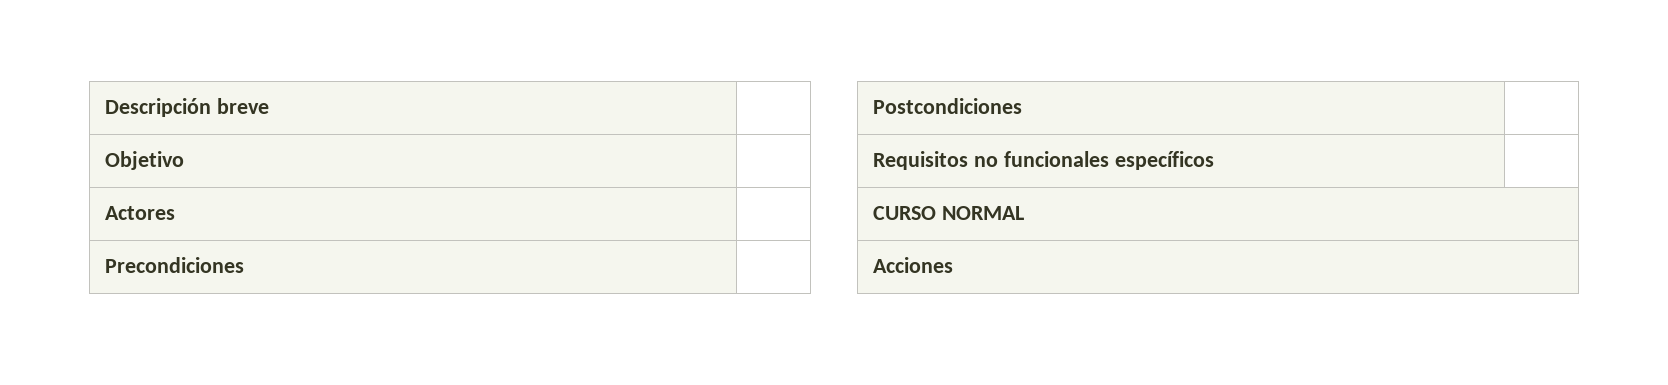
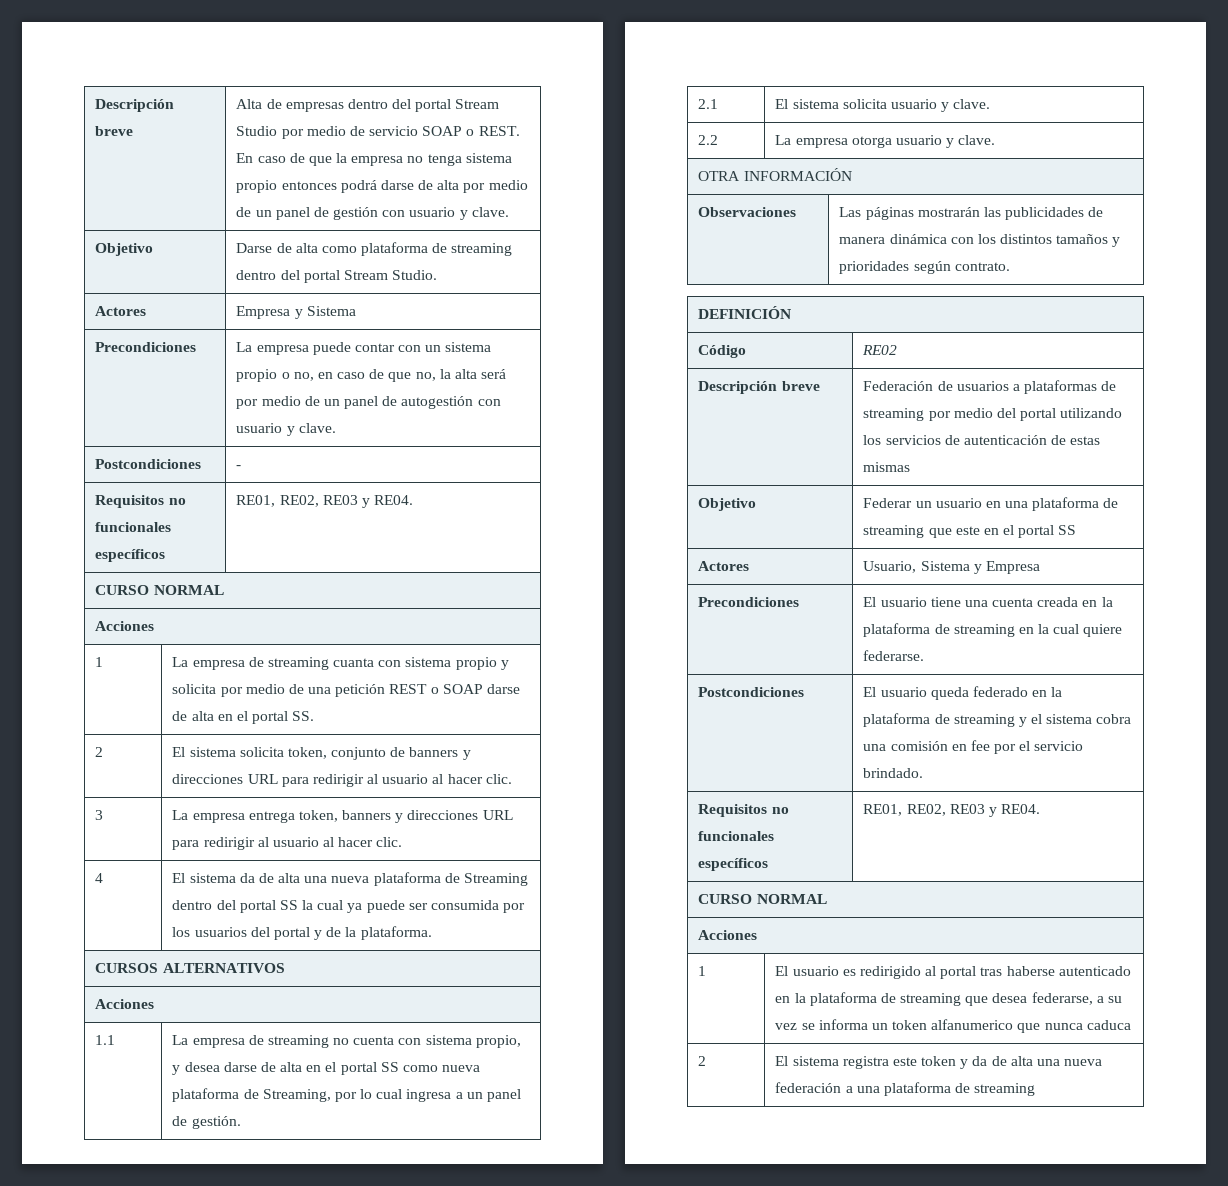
- Descripción breve |
- Objetivo |
- Actores |
- Precondiciones |
- Postcondiciones |
- Requisitos no funcionales específicos |
+ Descripción breve | Alta de empresas dentro del portal Stream Studio por medio de servicio SOAP o REST. En caso de que la empresa no tenga sistema propio entonces podrá darse de alta por medio de un panel de gestión con usuario y clave.
+ Objetivo | Darse de alta como plataforma de streaming dentro del portal Stream Studio.
+ Actores | Empresa y Sistema
+ Precondiciones | La empresa puede contar con un sistema propio o no, en caso de que no, la alta será por medio de un panel de autogestión con usuario y clave.
+ Postcondiciones | -
+ Requisitos no funcionales específicos | RE01, RE02, RE03 y RE04.
  CURSO NORMAL
  Acciones
+ 1 | La empresa de streaming cuanta con sistema propio y solicita por medio de una petición REST o SOAP darse de alta en el portal SS.
+ 2 | El sistema solicita token, conjunto de banners y direcciones URL para redirigir al usuario al hacer clic.
+ 3 | La empresa entrega token, banners y direcciones URL para redirigir al usuario al hacer clic.
+ 4 | El sistema da de alta una nueva plataforma de Streaming dentro del portal SS la cual ya puede ser consumida por los usuarios del portal y de la plataforma.
+ CURSOS ALTERNATIVOS
+ Acciones
+ 1.1 | La empresa de streaming no cuenta con sistema propio, y desea darse de alta en el portal SS como nueva plataforma de Streaming, por lo cual ingresa a un panel de gestión.
+ 2.1 | El sistema solicita usuario y clave.
+ 2.2 | La empresa otorga usuario y clave.
+ OTRA INFORMACIÓN
+ Observaciones | Las páginas mostrarán las publicidades de manera dinámica con los distintos tamaños y prioridades según contrato.
+ DEFINICIÓN
+ Código | RE02
+ Descripción breve | Federación de usuarios a plataformas de streaming por medio del portal utilizando los servicios de autenticación de estas mismas
+ Objetivo | Federar un usuario en una plataforma de streaming que este en el portal SS
+ Actores | Usuario, Sistema y Empresa
+ Precondiciones | El usuario tiene una cuenta creada en la plataforma de streaming en la cual quiere federarse.
+ Postcondiciones | El usuario queda federado en la plataforma de streaming y el sistema cobra una comisión en fee por el servicio brindado.
+ Requisitos no funcionales específicos | RE01, RE02, RE03 y RE04.
+ CURSO NORMAL
+ Acciones
+ 1 | El usuario es redirigido al portal tras haberse autenticado en la plataforma de streaming que desea federarse, a su vez se informa un token alfanumerico que nunca caduca
+ 2 | El sistema registra este token y da de alta una nueva federación a una plataforma de streaming

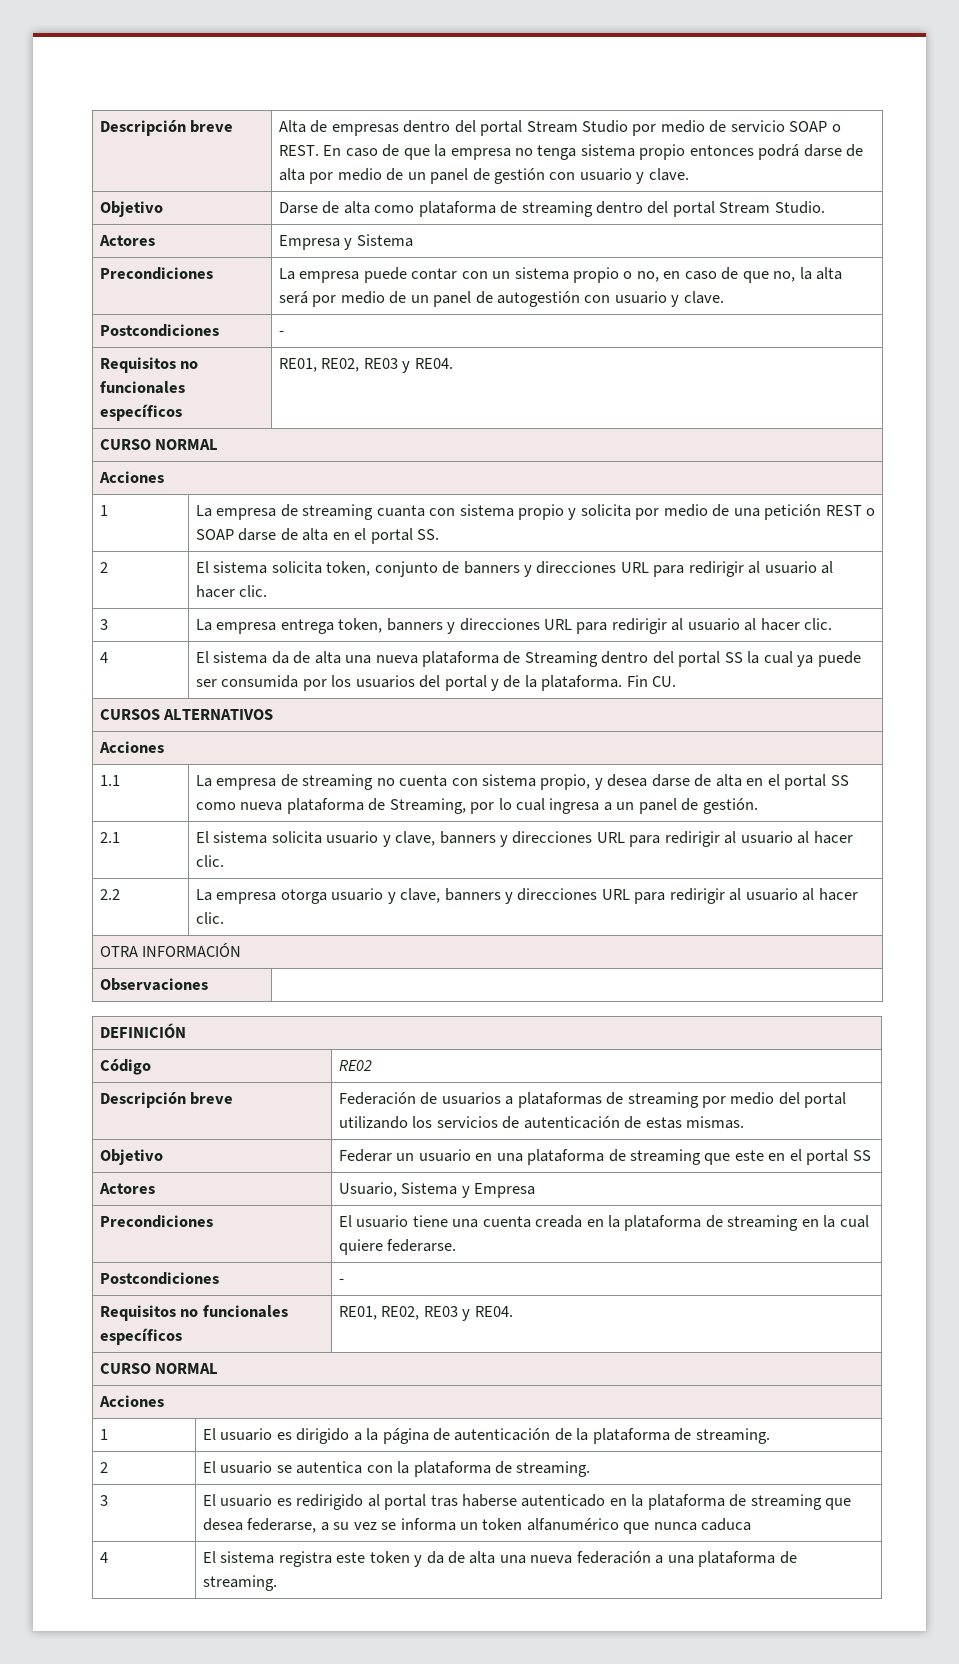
- 4 | El sistema da de alta una nueva plataforma de Streaming dentro del portal SS la cual ya puede ser consumida por los usuarios del portal y de la plataforma.
+ 4 | El sistema da de alta una nueva plataforma de Streaming dentro del portal SS la cual ya puede ser consumida por los usuarios del portal y de la plataforma. Fin CU.
- 2.1 | El sistema solicita usuario y clave.
+ 2.1 | El sistema solicita usuario y clave, banners y direcciones URL para redirigir al usuario al hacer clic.
- 2.2 | La empresa otorga usuario y clave.
+ 2.2 | La empresa otorga usuario y clave, banners y direcciones URL para redirigir al usuario al hacer clic.
  OTRA INFORMACIÓN
- Observaciones | Las páginas mostrarán las publicidades de manera dinámica con los distintos tamaños y prioridades según contrato.
+ Observaciones |
- Descripción breve | Federación de usuarios a plataformas de streaming por medio del portal utilizando los servicios de autenticación de estas mismas
+ Descripción breve | Federación de usuarios a plataformas de streaming por medio del portal utilizando los servicios de autenticación de estas mismas.
  Precondiciones | El usuario tiene una cuenta creada en la plataforma de streaming en la cual quiere federarse.
- Postcondiciones | El usuario queda federado en la plataforma de streaming y el sistema cobra una comisión en fee por el servicio brindado.
+ Postcondiciones | -
- 1 | El usuario es redirigido al portal tras haberse autenticado en la plataforma de streaming que desea federarse, a su vez se informa un token alfanumerico que nunca caduca
+ 1 | El usuario es dirigido a la página de autenticación de la plataforma de streaming.
+ 2 | El usuario se autentica con la plataforma de streaming.
+ 3 | El usuario es redirigido al portal tras haberse autenticado en la plataforma de streaming que desea federarse, a su vez se informa un token alfanumérico que nunca caduca
- 2 | El sistema registra este token y da de alta una nueva federación a una plataforma de streaming
+ 4 | El sistema registra este token y da de alta una nueva federación a una plataforma de streaming.

